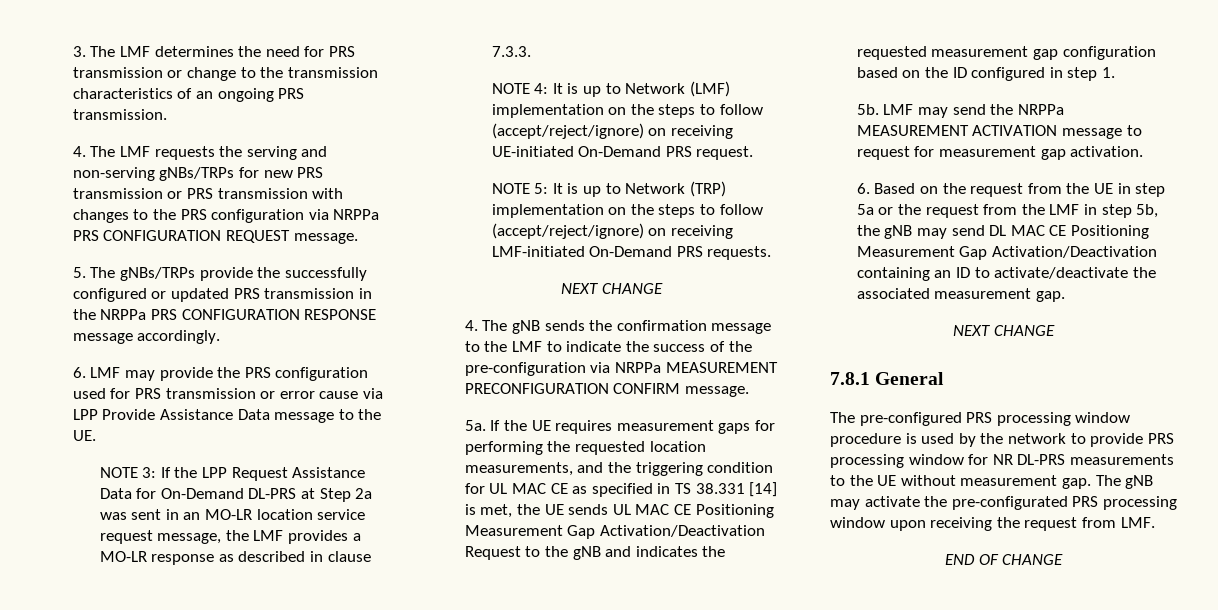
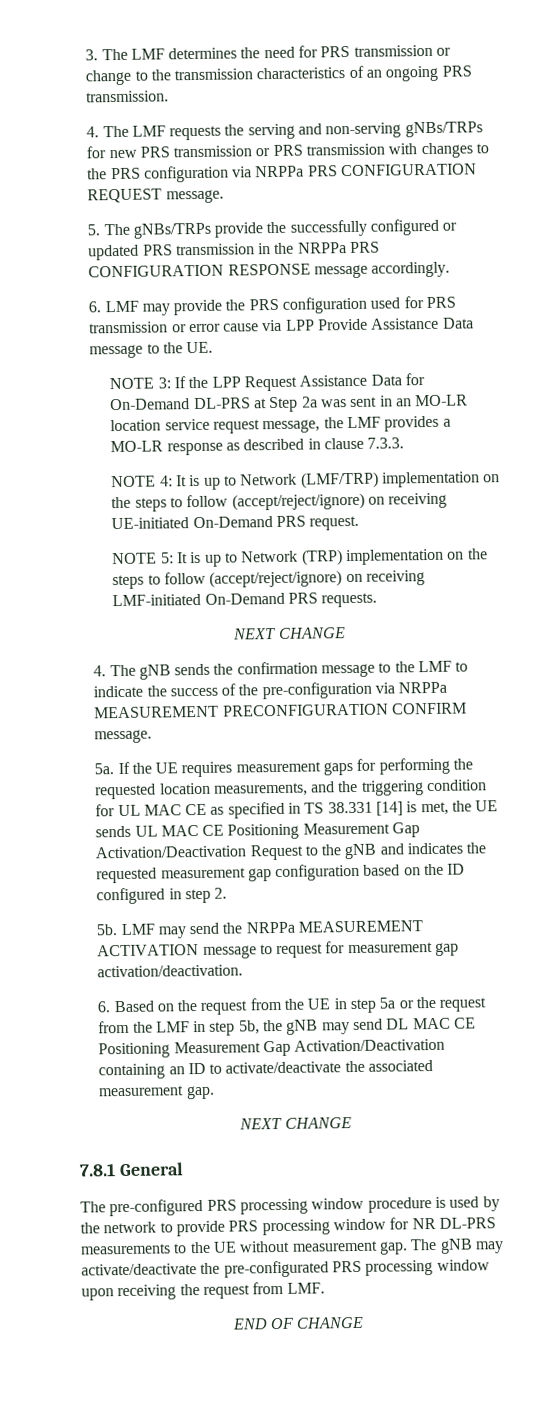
- NOTE 4: It is up to Network (LMF) implementation on the steps to follow (accept/reject/ignore) on receiving UE-initiated On-Demand PRS request.
+ NOTE 4: It is up to Network (LMF/TRP) implementation on the steps to follow (accept/reject/ignore) on receiving UE-initiated On-Demand PRS request.
- If the UE requires measurement gaps for performing the requested location measurements, and the triggering condition for UL MAC CE as specified in TS 38.331 [14] is met, the UE sends UL MAC CE Positioning Measurement Gap Activation/Deactivation Request to the gNB and indicates the requested measurement gap configuration based on the ID configured in step 1.
+ If the UE requires measurement gaps for performing the requested location measurements, and the triggering condition for UL MAC CE as specified in TS 38.331 [14] is met, the UE sends UL MAC CE Positioning Measurement Gap Activation/Deactivation Request to the gNB and indicates the requested measurement gap configuration based on the ID configured in step 2.
- LMF may send the NRPPa MEASUREMENT ACTIVATION message to request for measurement gap activation.
+ LMF may send the NRPPa MEASUREMENT ACTIVATION message to request for measurement gap activation/deactivation.
- The gNB may activate the pre-configurated PRS processing window upon receiving the request from LMF.
+ The gNB may activate/deactivate the pre-configurated PRS processing window upon receiving the request from LMF.

